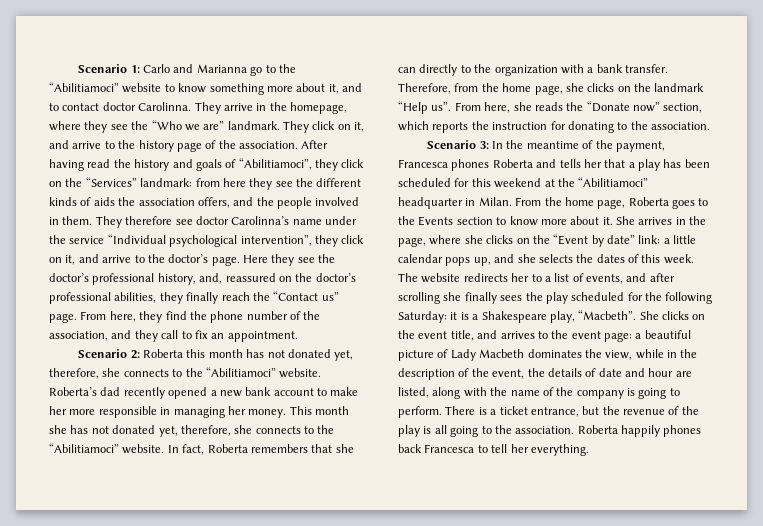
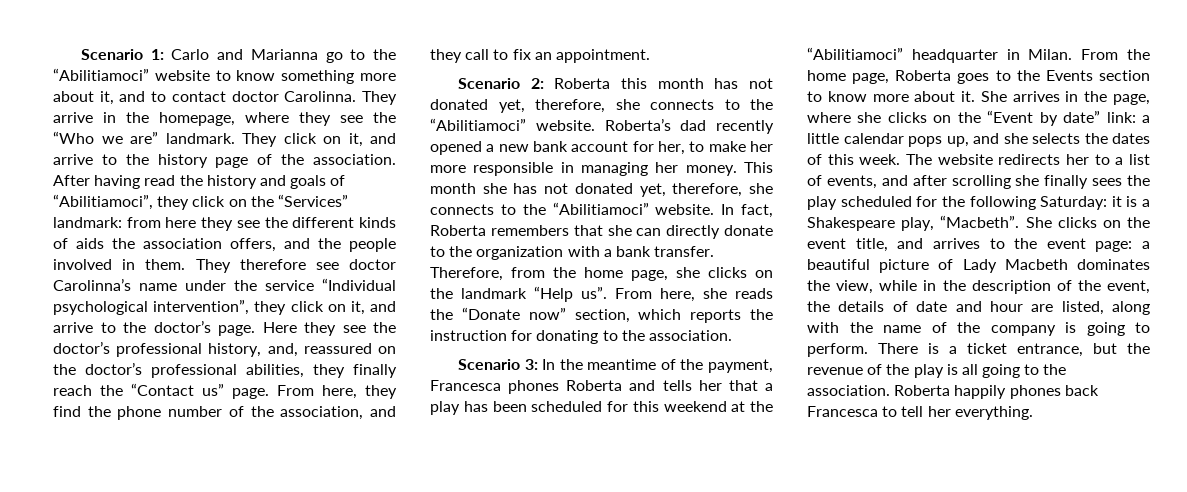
- Roberta’s dad recently opened a new bank account to make her more responsible in managing her money.
+ Roberta’s dad recently opened a new bank account for her, to make her more responsible in managing her money.
- In fact, Roberta remembers that she can directly to the organization with a bank transfer.
+ In fact, Roberta remembers that she can directly donate to the organization with a bank transfer.

